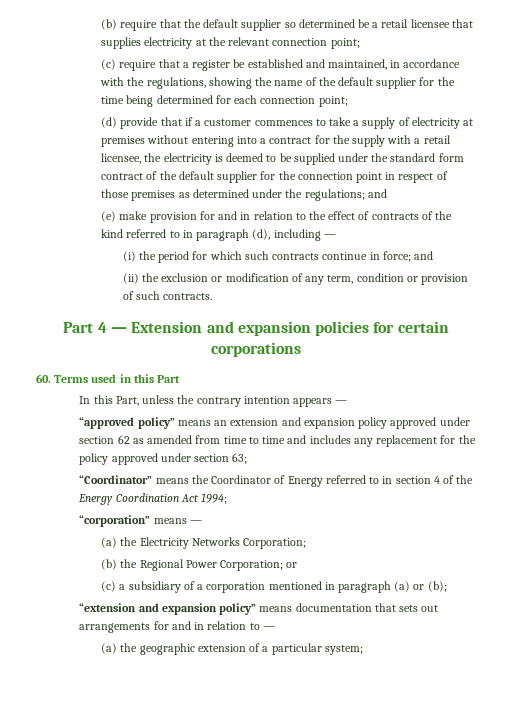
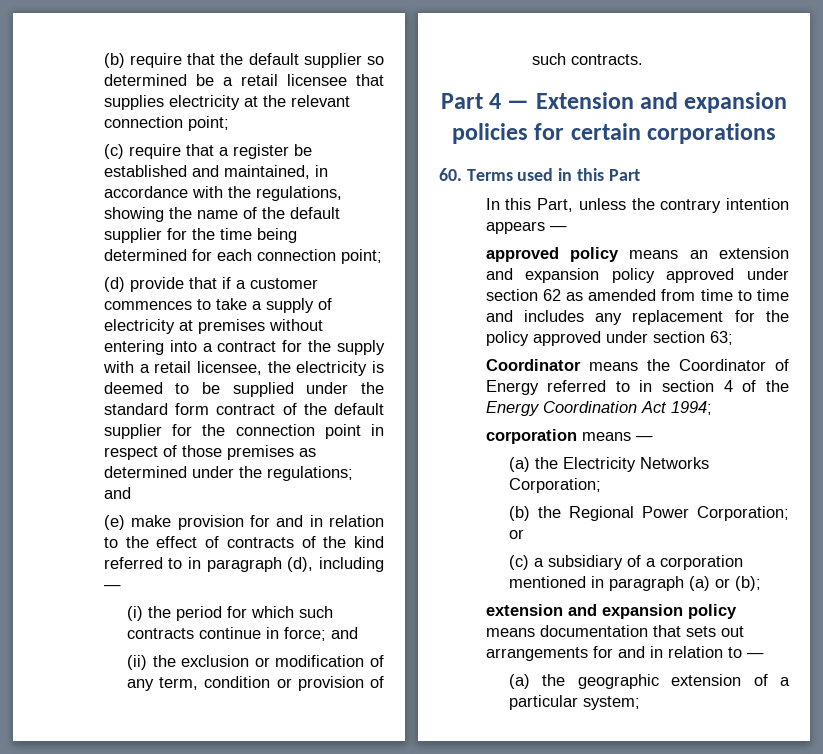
- “approved policy” means an extension and expansion policy approved under section 62 as amended from time to time and includes any replacement for the policy approved under section 63;
+ approved policy means an extension and expansion policy approved under section 62 as amended from time to time and includes any replacement for the policy approved under section 63;
- “Coordinator” means the Coordinator of Energy referred to in section 4 of the Energy Coordination Act 1994;
+ Coordinator means the Coordinator of Energy referred to in section 4 of the Energy Coordination Act 1994;
- “corporation” means —
+ corporation means —
- “extension and expansion policy” means documentation that sets out arrangements for and in relation to —
+ extension and expansion policy means documentation that sets out arrangements for and in relation to —

